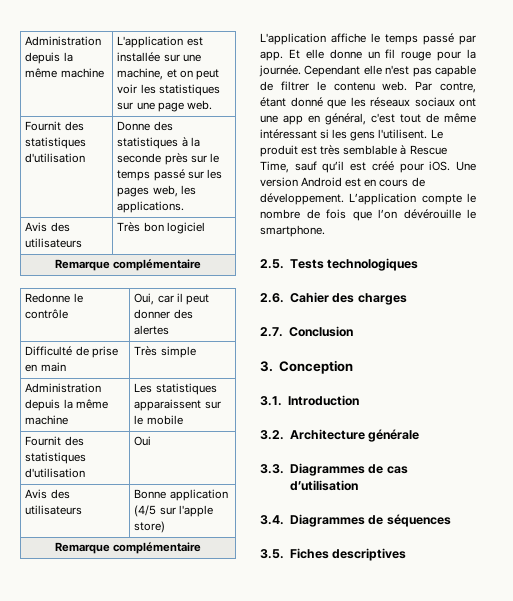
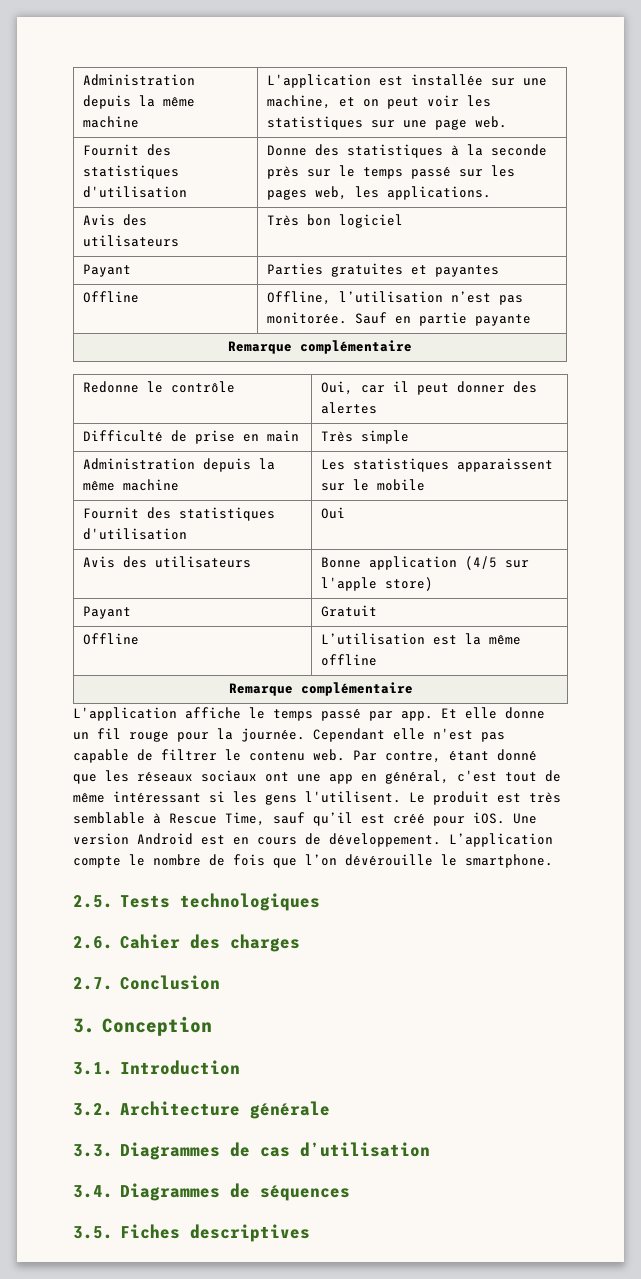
+ Payant | Parties gratuites et payantes
+ Offline | Offline, l’utilisation n’est pas monitorée. Sauf en partie payante
+ Payant | Gratuit
+ Offline | L’utilisation est la même offline

